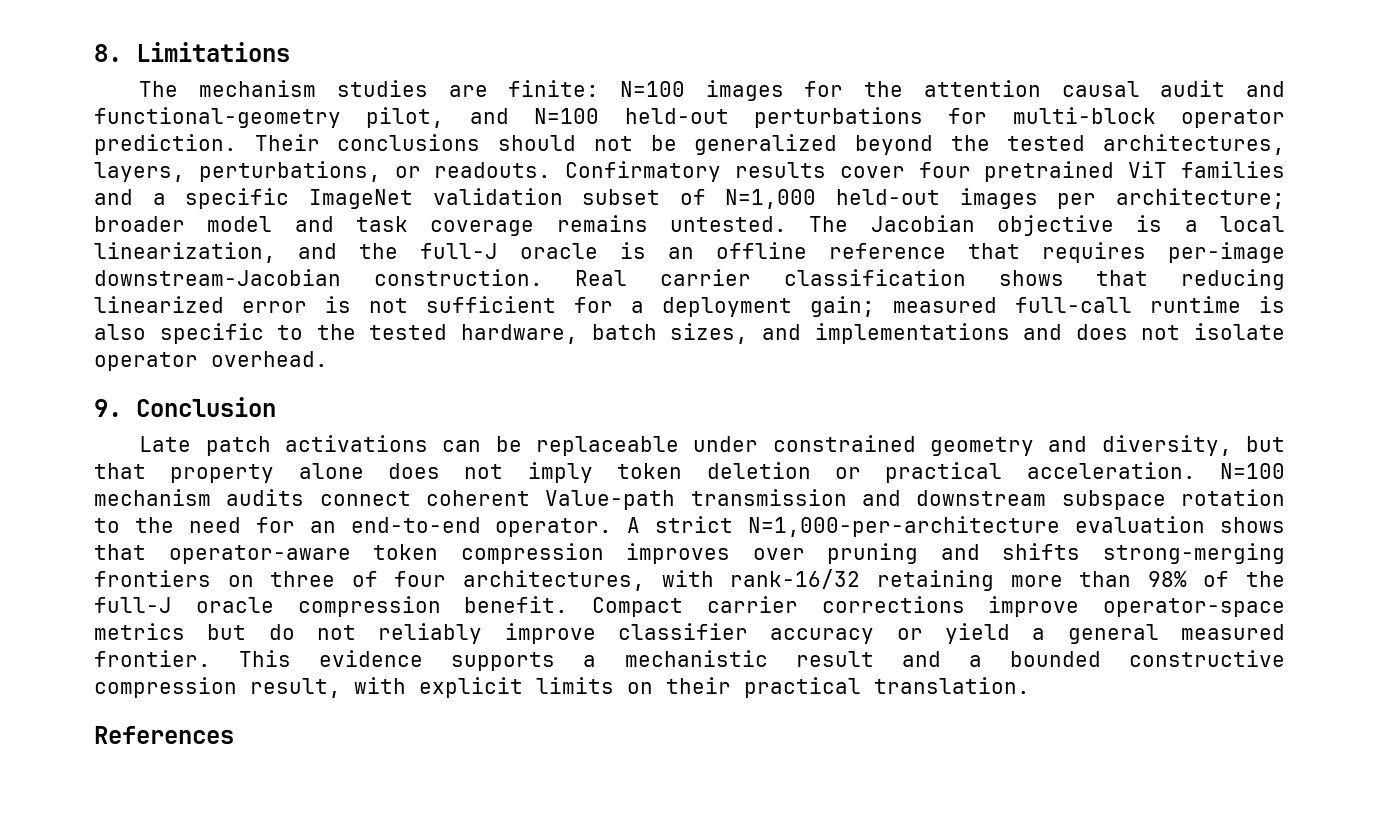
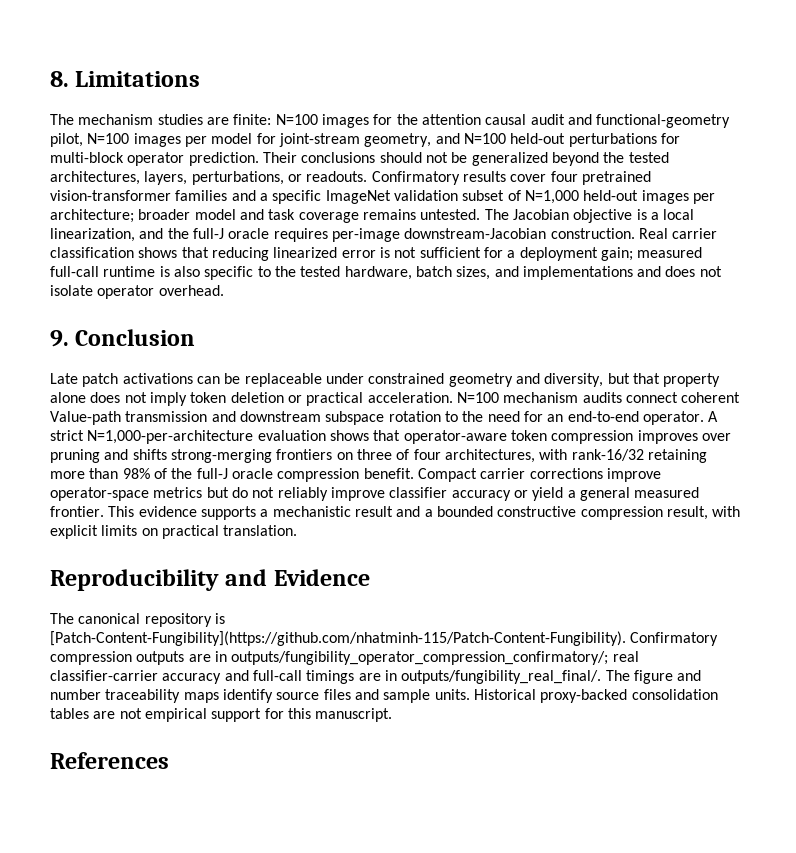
- The mechanism studies are finite: N=100 images for the attention causal audit and functional-geometry pilot, and N=100 held-out perturbations for multi-block operator prediction.
+ The mechanism studies are finite: N=100 images for the attention causal audit and functional-geometry pilot, N=100 images per model for joint-stream geometry, and N=100 held-out perturbations for multi-block operator prediction.
- Confirmatory results cover four pretrained ViT families and a specific ImageNet validation subset of N=1,000 held-out images per architecture; broader model and task coverage remains untested.
+ Confirmatory results cover four pretrained vision-transformer families and a specific ImageNet validation subset of N=1,000 held-out images per architecture; broader model and task coverage remains untested.
- The Jacobian objective is a local linearization, and the full-J oracle is an offline reference that requires per-image downstream-Jacobian construction.
+ The Jacobian objective is a local linearization, and the full-J oracle requires per-image downstream-Jacobian construction.
- This evidence supports a mechanistic result and a bounded constructive compression result, with explicit limits on their practical translation.
+ This evidence supports a mechanistic result and a bounded constructive compression result, with explicit limits on practical translation.
+ Reproducibility and Evidence
+ The canonical repository is [Patch-Content-Fungibility](https://github.com/nhatminh-115/Patch-Content-Fungibility). Confirmatory compression outputs are in outputs/fungibility_operator_compression_confirmatory/; real classifier-carrier accuracy and full-call timings are in outputs/fungibility_real_final/. The figure and number traceability maps identify source files and sample units. Historical proxy-backed consolidation tables are not empirical support for this manuscript.

